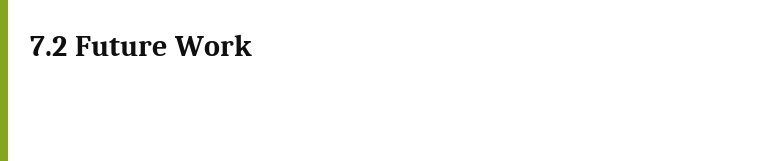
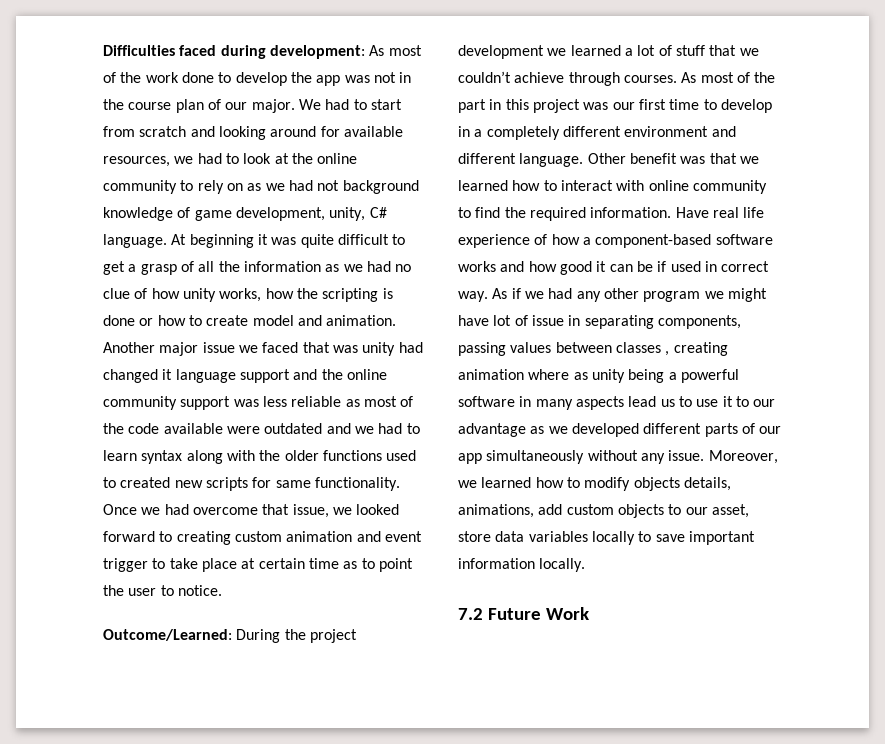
+ Difficulties faced during development: As most of the work done to develop the app was not in the course plan of our major. We had to start from scratch and looking around for available resources, we had to look at the online community to rely on as we had not background knowledge of game development, unity, C# language. At beginning it was quite difficult to get a grasp of all the information as we had no clue of how unity works, how the scripting is done or how to create model and animation. Another major issue we faced that was unity had changed it language support and the online community support was less reliable as most of the code available were outdated and we had to learn syntax along with the older functions used to created new scripts for same functionality. Once we had overcome that issue, we looked forward to creating custom animation and event trigger to take place at certain time as to point the user to notice.
+ Outcome/Learned: During the project development we learned a lot of stuff that we couldn’t achieve through courses. As most of the part in this project was our first time to develop in a completely different environment and different language. Other benefit was that we learned how to interact with online community to find the required information. Have real life experience of how a component-based software works and how good it can be if used in correct way. As if we had any other program we might have lot of issue in separating components, passing values between classes , creating animation where as unity being a powerful software in many aspects lead us to use it to our advantage as we developed different parts of our app simultaneously without any issue. Moreover, we learned how to modify objects details, animations, add custom objects to our asset, store data variables locally to save important information locally.

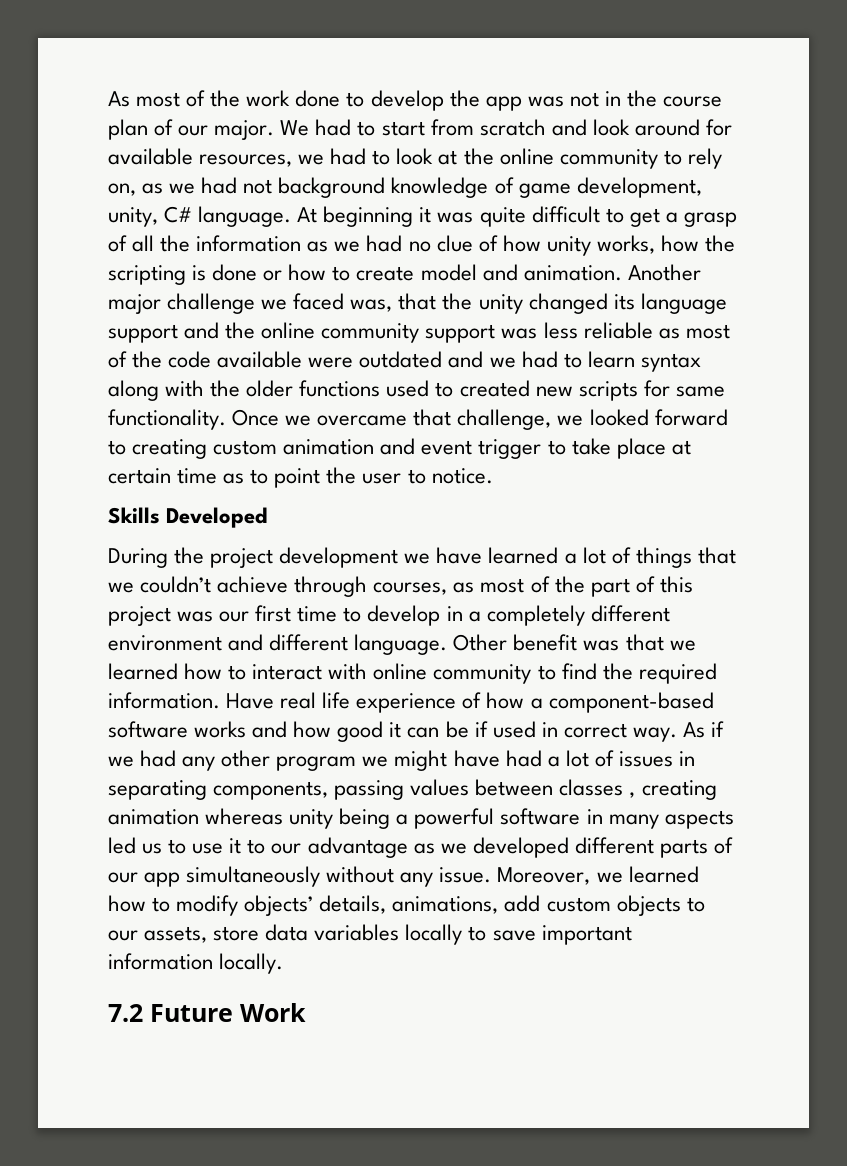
- Difficulties faced during development: As most of the work done to develop the app was not in the course plan of our major.
+ As most of the work done to develop the app was not in the course plan of our major.
- We had to start from scratch and looking around for available resources, we had to look at the online community to rely on as we had not background knowledge of game development, unity, C# language.
+ We had to start from scratch and look around for available resources, we had to look at the online community to rely on, as we had not background knowledge of game development, unity, C# language.
- Another major issue we faced that was unity had changed it language support and the online community support was less reliable as most of the code available were outdated and we had to learn syntax along with the older functions used to created new scripts for same functionality.
+ Another major challenge we faced was, that the unity changed its language support and the online community support was less reliable as most of the code available were outdated and we had to learn syntax along with the older functions used to created new scripts for same functionality.
- Once we had overcome that issue, we looked forward to creating custom animation and event trigger to take place at certain time as to point the user to notice.
+ Once we overcame that challenge, we looked forward to creating custom animation and event trigger to take place at certain time as to point the user to notice.
- Outcome/Learned: During the project development we learned a lot of stuff that we couldn’t achieve through courses. As most of the part in this project was our first time to develop in a completely different environment and different language.
+ Skills Developed
+ During the project development we have learned a lot of things that we couldn’t achieve through courses, as most of the part of this project was our first time to develop in a completely different environment and different language.
- As if we had any other program we might have lot of issue in separating components, passing values between classes , creating animation where as unity being a powerful software in many aspects lead us to use it to our advantage as we developed different parts of our app simultaneously without any issue.
+ As if we had any other program we might have had a lot of issues in separating components, passing values between classes , creating animation whereas unity being a powerful software in many aspects led us to use it to our advantage as we developed different parts of our app simultaneously without any issue.
- Moreover, we learned how to modify objects details, animations, add custom objects to our asset, store data variables locally to save important information locally.
+ Moreover, we learned how to modify objects’ details, animations, add custom objects to our assets, store data variables locally to save important information locally.

